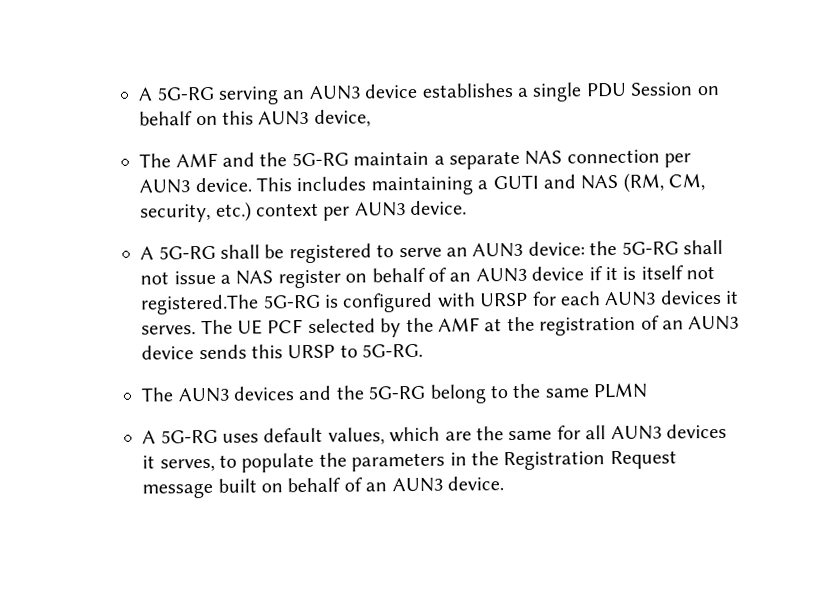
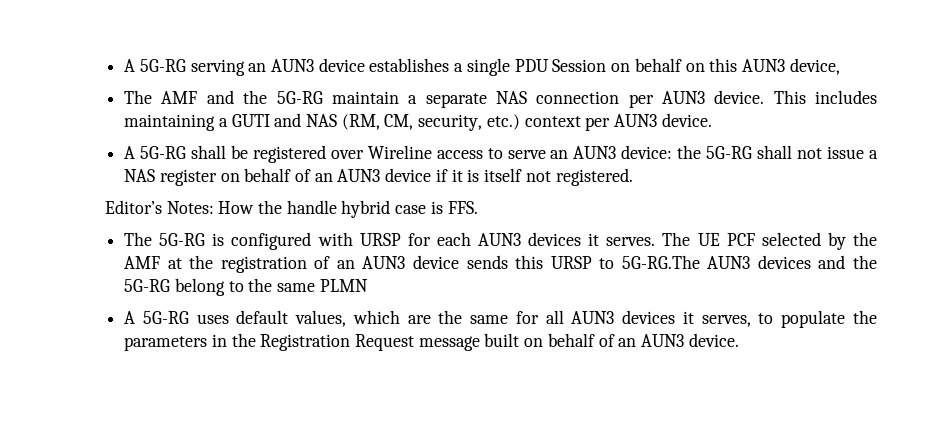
- A 5G-RG shall be registered to serve an AUN3 device: the 5G-RG shall not issue a NAS register on behalf of an AUN3 device if it is itself not registered.The 5G-RG is configured with URSP for each AUN3 devices it serves.
+ A 5G-RG shall be registered over Wireline access to serve an AUN3 device: the 5G-RG shall not issue a NAS register on behalf of an AUN3 device if it is itself not registered.
+ Editor’s Notes: How the handle hybrid case is FFS.
+ The 5G-RG is configured with URSP for each AUN3 devices it serves.
- The UE PCF selected by the AMF at the registration of an AUN3 device sends this URSP to 5G-RG.
- The AUN3 devices and the 5G-RG belong to the same PLMN
+ The UE PCF selected by the AMF at the registration of an AUN3 device sends this URSP to 5G-RG.The AUN3 devices and the 5G-RG belong to the same PLMN

